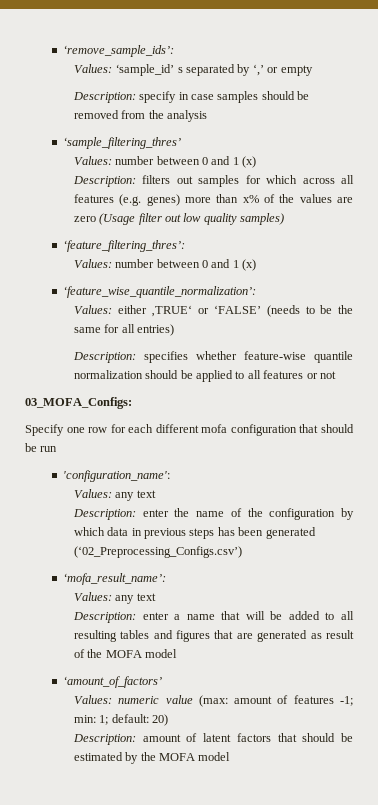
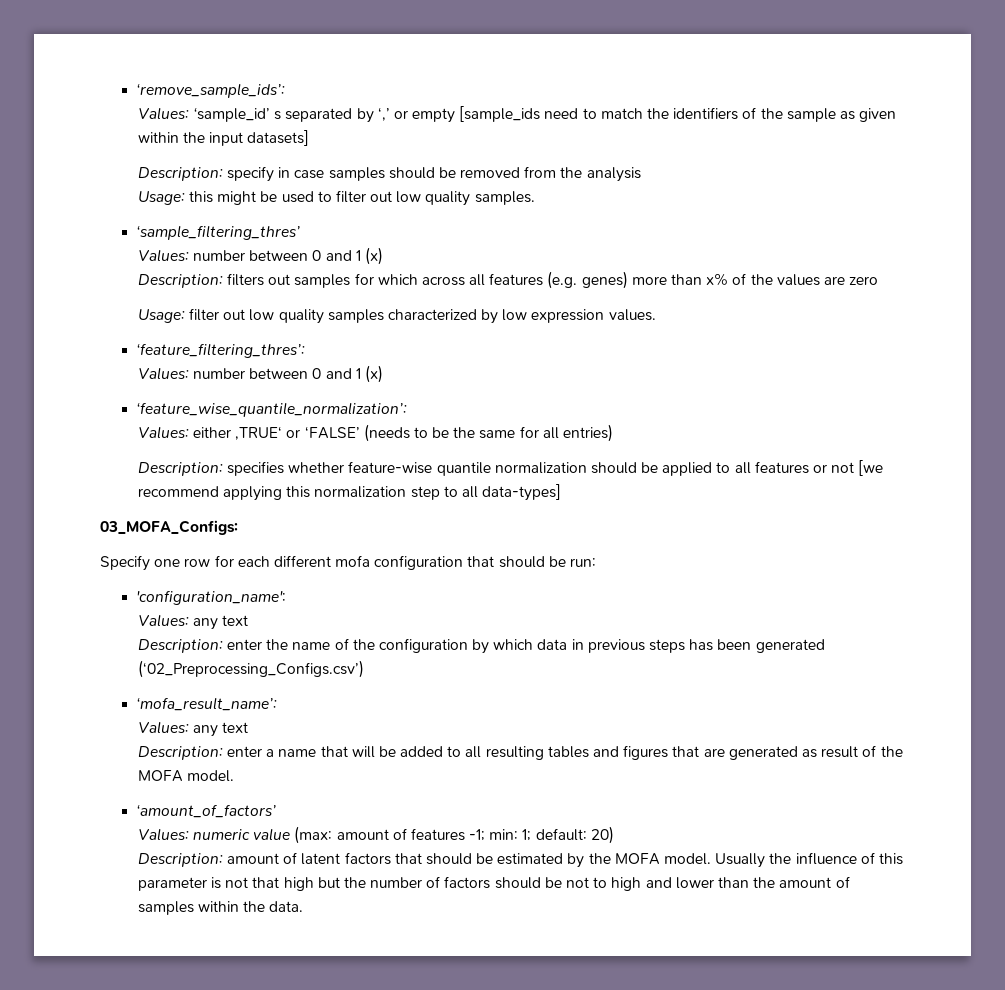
- Values: ‘sample_id’ s separated by ‘,’ or empty
+ Values: ‘sample_id’ s separated by ‘,’ or empty [sample_ids need to match the identifiers of the sample as given within the input datasets]
+ Usage: this might be used to filter out low quality samples.
- Description: filters out samples for which across all features (e.g. genes) more than x% of the values are zero (Usage filter out low quality samples)
+ Description: filters out samples for which across all features (e.g. genes) more than x% of the values are zero
+ Usage: filter out low quality samples characterized by low expression values.
- Description: specifies whether feature-wise quantile normalization should be applied to all features or not
+ Description: specifies whether feature-wise quantile normalization should be applied to all features or not [we recommend applying this normalization step to all data-types]
- Specify one row for each different mofa configuration that should be run
+ Specify one row for each different mofa configuration that should be run:
- Description: enter a name that will be added to all resulting tables and figures that are generated as result of the MOFA model
+ Description: enter a name that will be added to all resulting tables and figures that are generated as result of the MOFA model.
- Description: amount of latent factors that should be estimated by the MOFA model
+ Description: amount of latent factors that should be estimated by the MOFA model. Usually the influence of this parameter is not that high but the number of factors should be not to high and lower than the amount of samples within the data.

